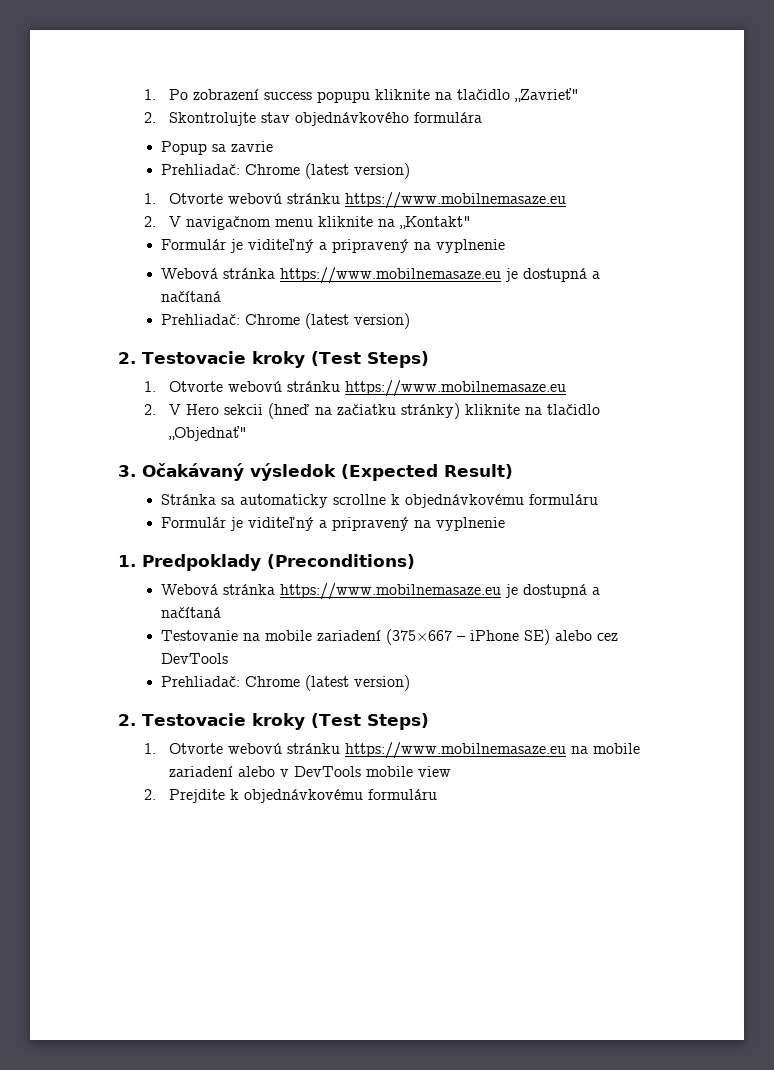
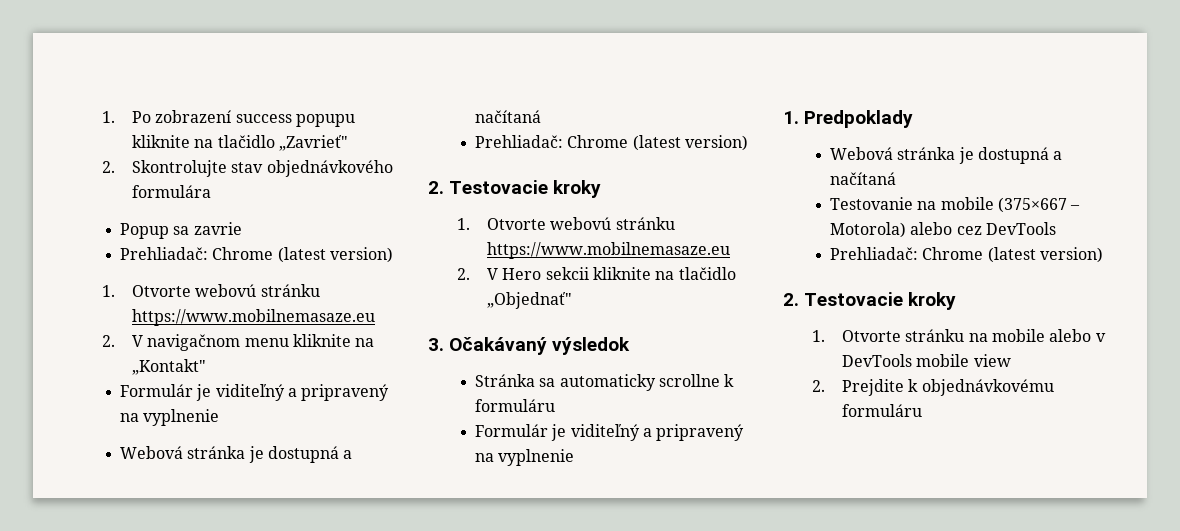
  2. V navigačnom menu kliknite na „Kontakt"
  Formulár je viditeľný a pripravený na vyplnenie
- Webová stránka https://www.mobilnemasaze.eu je dostupná a načítaná
+ Webová stránka je dostupná a načítaná
  Prehliadač: Chrome (latest version)
- 2. Testovacie kroky (Test Steps)
+ 2. Testovacie kroky
- 2. V Hero sekcii (hneď na začiatku stránky) kliknite na tlačidlo „Objednať"
+ 2. V Hero sekcii kliknite na tlačidlo „Objednať"
- 3. Očakávaný výsledok (Expected Result)
+ 3. Očakávaný výsledok
- Stránka sa automaticky scrollne k objednávkovému formuláru
+ Stránka sa automaticky scrollne k formuláru
- 1. Predpoklady (Preconditions)
- Webová stránka https://www.mobilnemasaze.eu je dostupná a načítaná
+ 1. Predpoklady
+ Webová stránka je dostupná a načítaná
- Testovanie na mobile zariadení (375×667 – iPhone SE) alebo cez DevTools
+ Testovanie na mobile (375×667 – Motorola) alebo cez DevTools
  Prehliadač: Chrome (latest version)
- 2. Testovacie kroky (Test Steps)
- 1. Otvorte webovú stránku https://www.mobilnemasaze.eu na mobile zariadení alebo v DevTools mobile view
+ 2. Testovacie kroky
+ 1. Otvorte stránku na mobile alebo v DevTools mobile view

